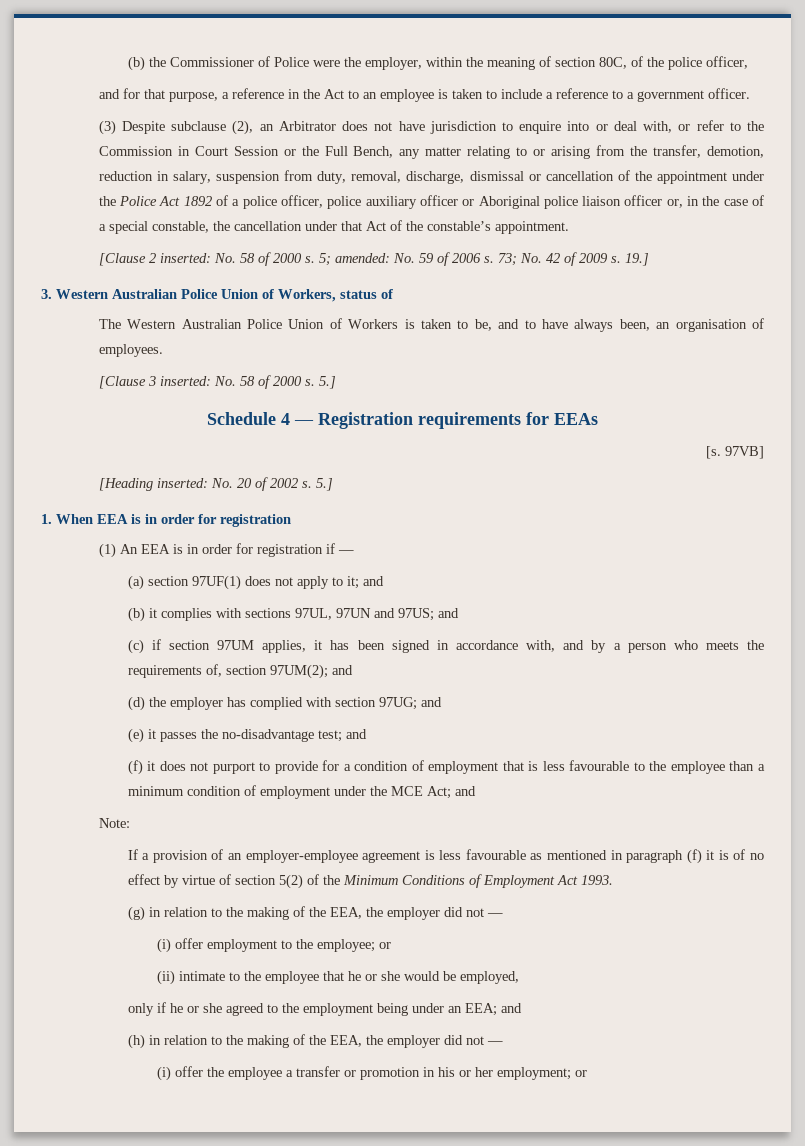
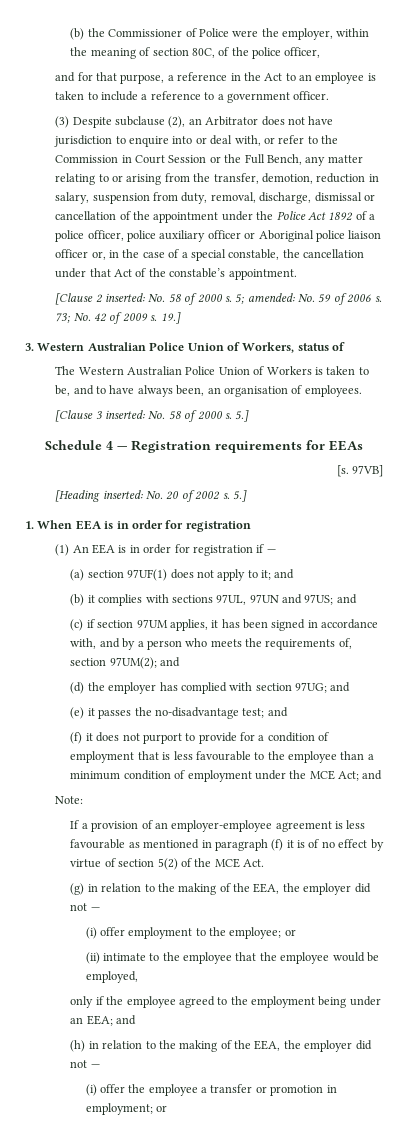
- If a provision of an employer-employee agreement is less favourable as mentioned in paragraph (f) it is of no effect by virtue of section 5(2) of the Minimum Conditions of Employment Act 1993.
+ If a provision of an employer-employee agreement is less favourable as mentioned in paragraph (f) it is of no effect by virtue of section 5(2) of the MCE Act.
- (ii) intimate to the employee that he or she would be employed,
+ (ii) intimate to the employee that the employee would be employed,
- only if he or she agreed to the employment being under an EEA; and
+ only if the employee agreed to the employment being under an EEA; and
- (i) offer the employee a transfer or promotion in his or her employment; or
+ (i) offer the employee a transfer or promotion in employment; or

